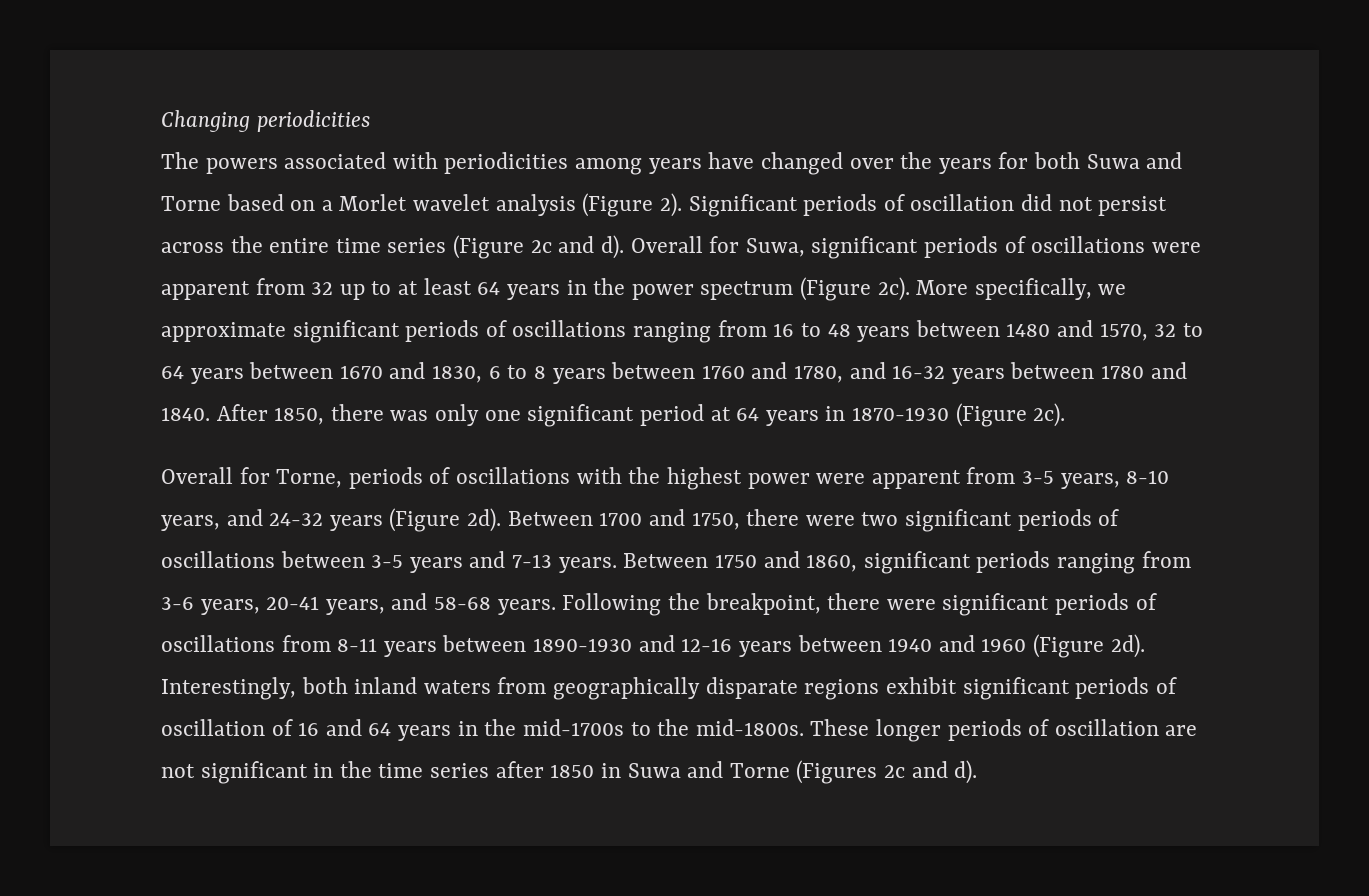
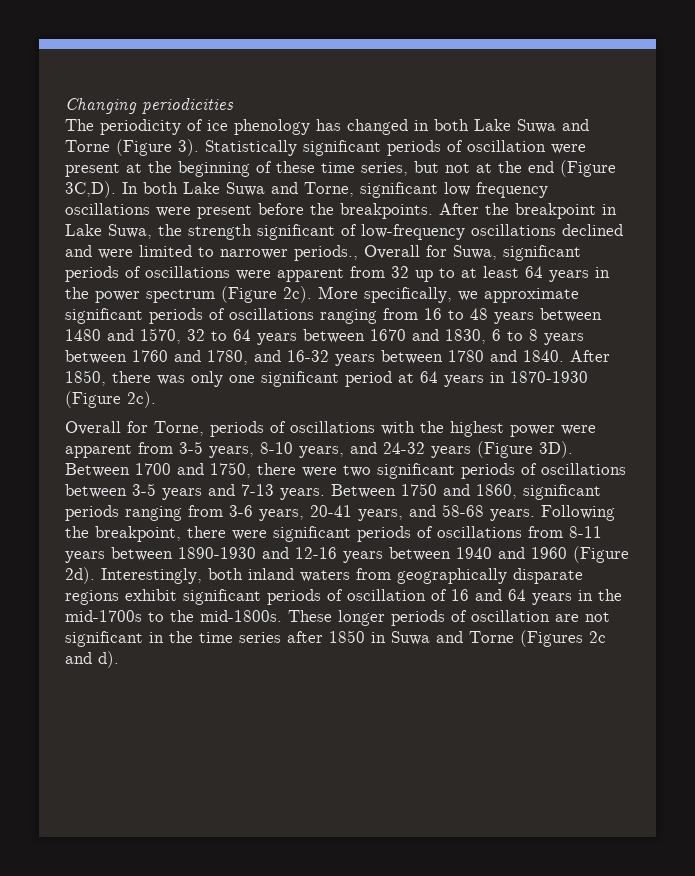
- The powers associated with periodicities among years have changed over the years for both Suwa and Torne based on a Morlet wavelet analysis (Figure 2). Significant periods of oscillation did not persist across the entire time series (Figure 2c and d). Overall for Suwa, significant periods of oscillations were apparent from 32 up to at least 64 years in the power spectrum (Figure 2c).
+ The periodicity of ice phenology has changed in both Lake Suwa and Torne (Figure 3). Statistically significant periods of oscillation were present at the beginning of these time series, but not at the end (Figure 3C,D). In both Lake Suwa and Torne, significant low frequency oscillations were present before the breakpoints. After the breakpoint in Lake Suwa, the strength significant of low-frequency oscillations declined and were limited to narrower periods., Overall for Suwa, significant periods of oscillations were apparent from 32 up to at least 64 years in the power spectrum (Figure 2c).
- Overall for Torne, periods of oscillations with the highest power were apparent from 3-5 years, 8-10 years, and 24-32 years (Figure 2d).
+ Overall for Torne, periods of oscillations with the highest power were apparent from 3-5 years, 8-10 years, and 24-32 years (Figure 3D).

